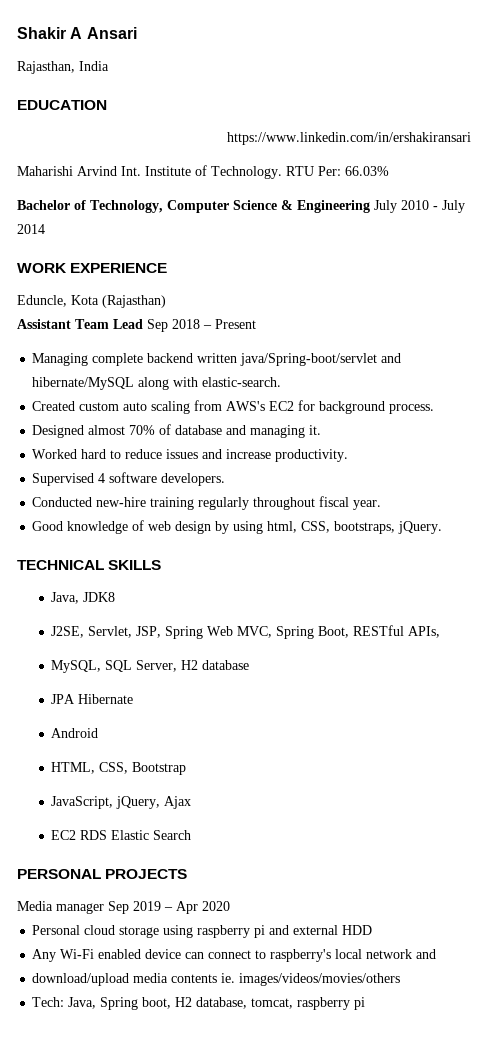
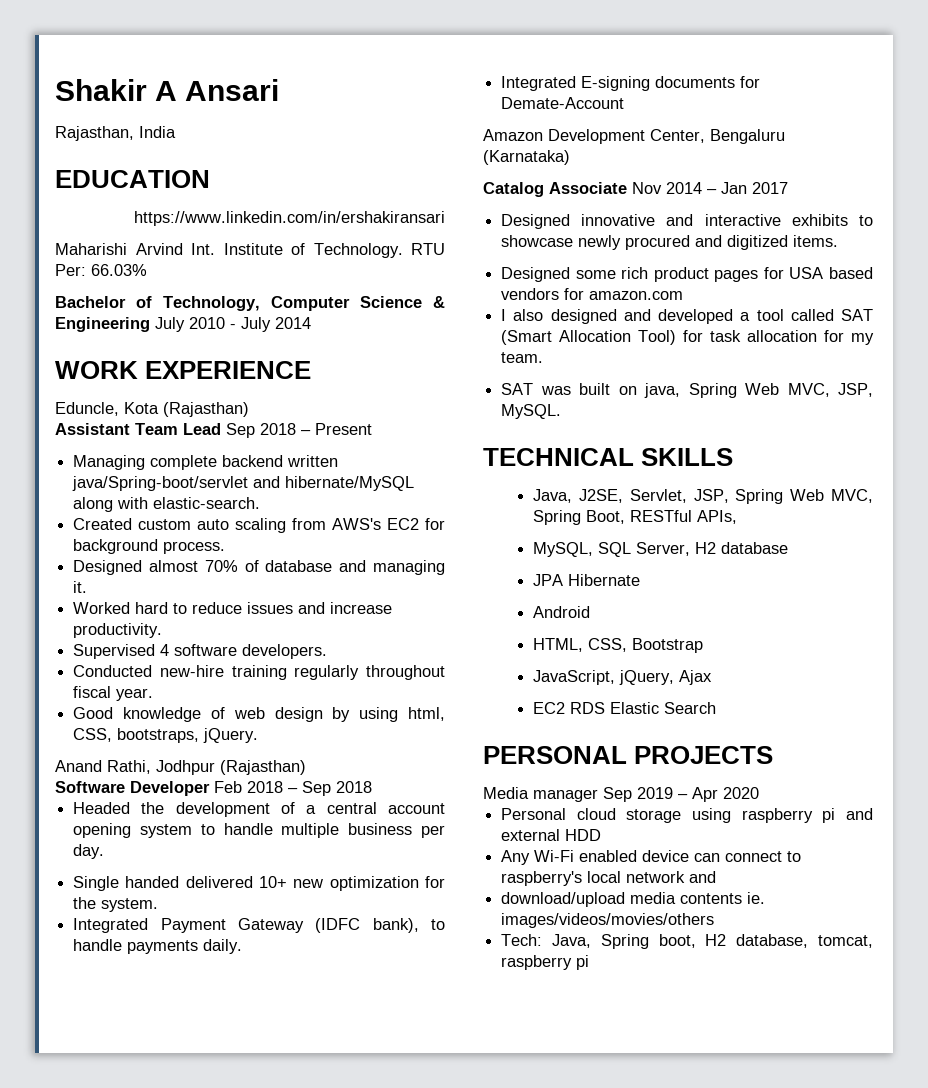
+ Anand Rathi, Jodhpur (Rajasthan)
+ Software Developer Feb 2018 – Sep 2018
+ Headed the development of a central account opening system to handle multiple business per day.
+ Single handed delivered 10+ new optimization for the system.
+ Integrated Payment Gateway (IDFC bank), to handle payments daily.
+ Integrated E-signing documents for Demate-Account
+ Amazon Development Center, Bengaluru (Karnataka)
+ Catalog Associate Nov 2014 – Jan 2017
+ Designed innovative and interactive exhibits to showcase newly procured and digitized items.
+ Designed some rich product pages for USA based vendors for amazon.com
+ I also designed and developed a tool called SAT (Smart Allocation Tool) for task allocation for my team.
+ SAT was built on java, Spring Web MVC, JSP, MySQL.
- Java, JDK8
- J2SE, Servlet, JSP, Spring Web MVC, Spring Boot, RESTful APIs,
+ Java, J2SE, Servlet, JSP, Spring Web MVC, Spring Boot, RESTful APIs,

